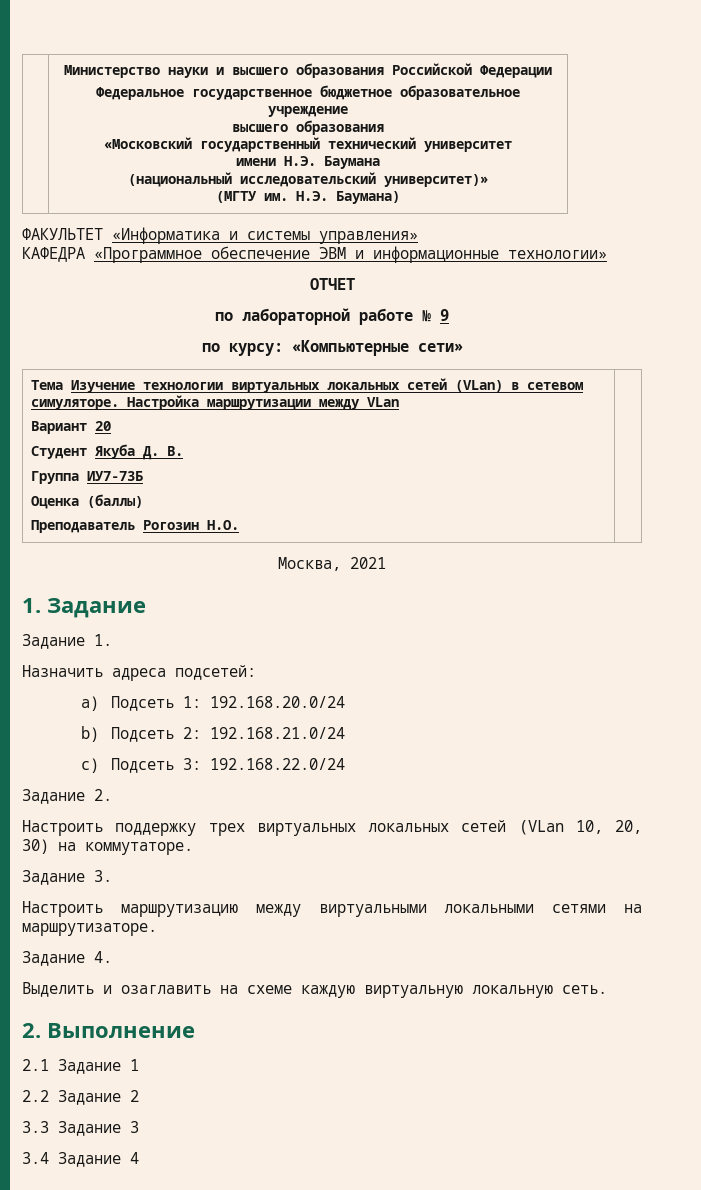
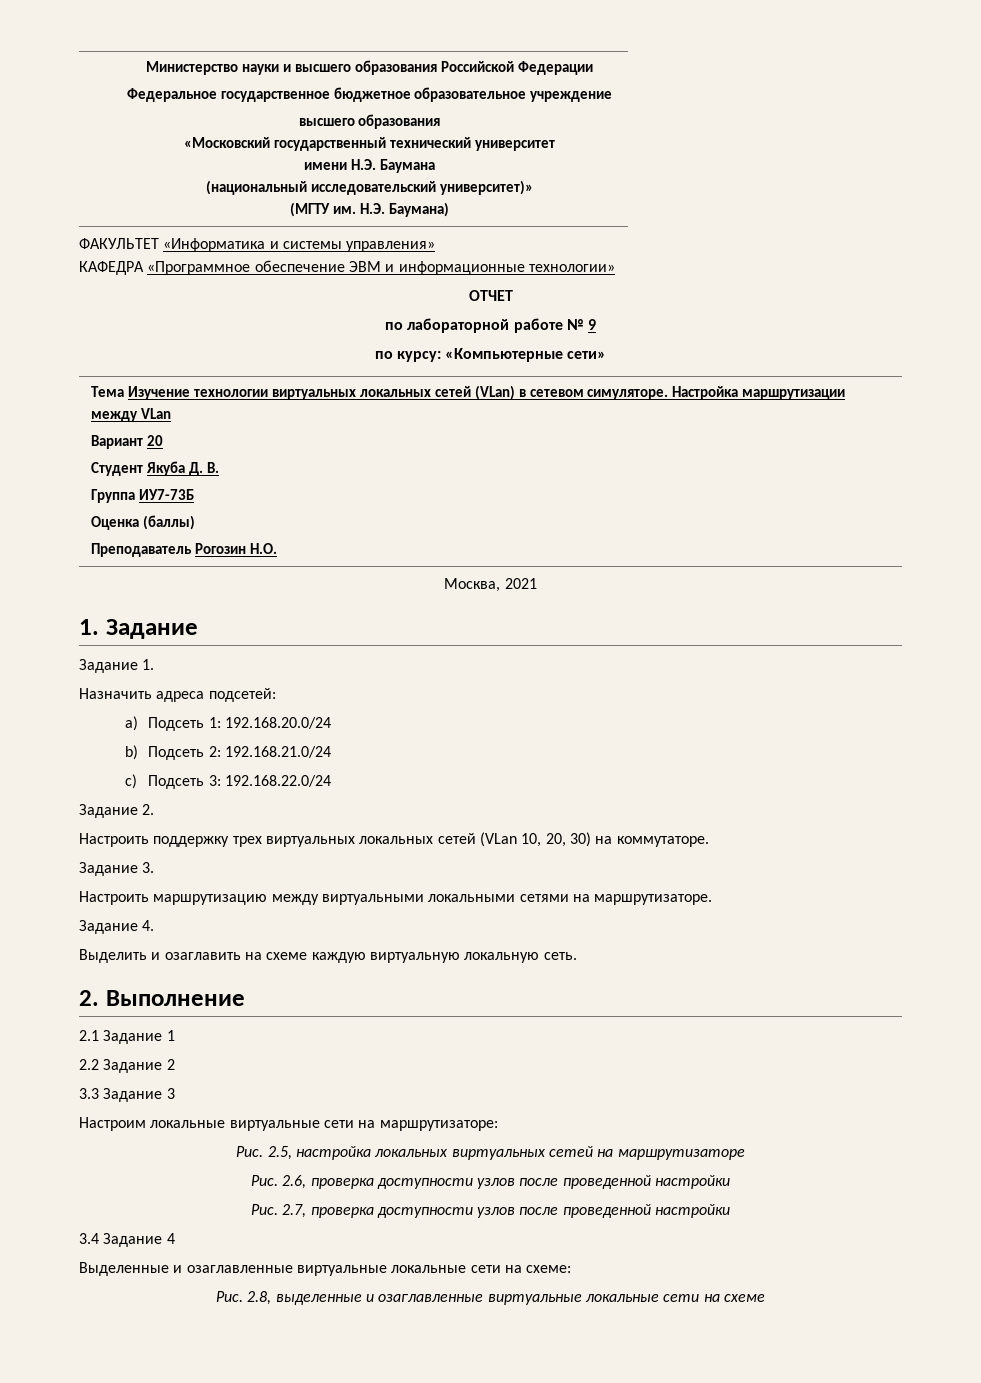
+ Настроим локальные виртуальные сети на маршрутизаторе:
+ Рис. 2.5, настройка локальных виртуальных сетей на маршрутизаторе
+ Рис. 2.6, проверка доступности узлов после проведенной настройки
+ Рис. 2.7, проверка доступности узлов после проведенной настройки
  3.4 Задание 4
+ Выделенные и озаглавленные виртуальные локальные сети на схеме:
+ Рис. 2.8, выделенные и озаглавленные виртуальные локальные сети на схеме

